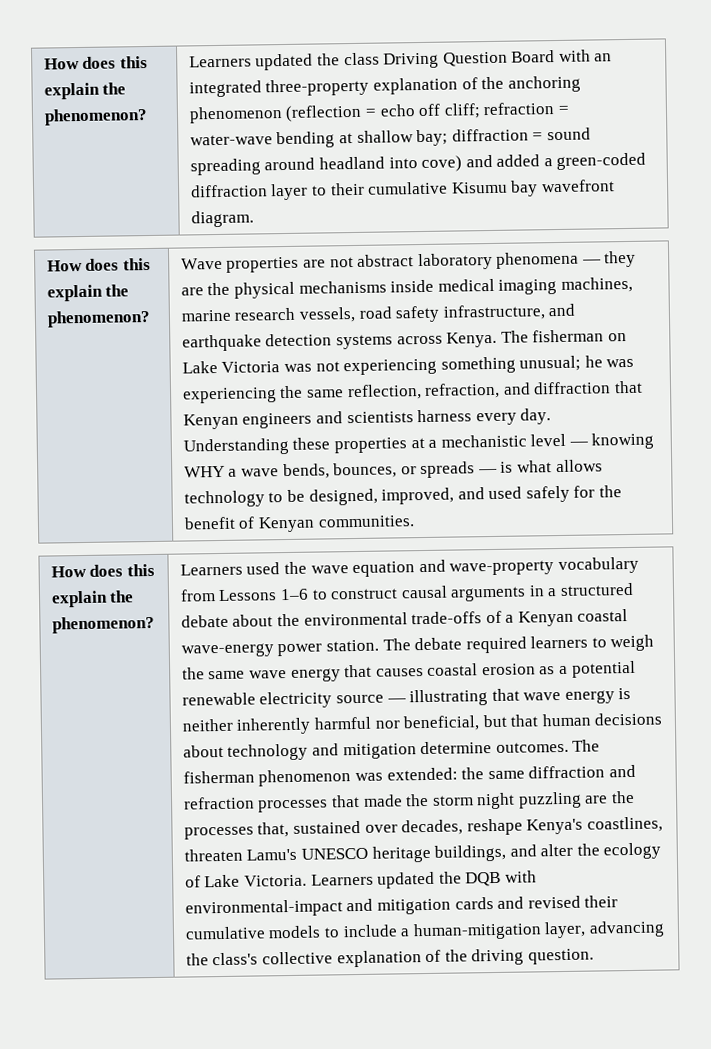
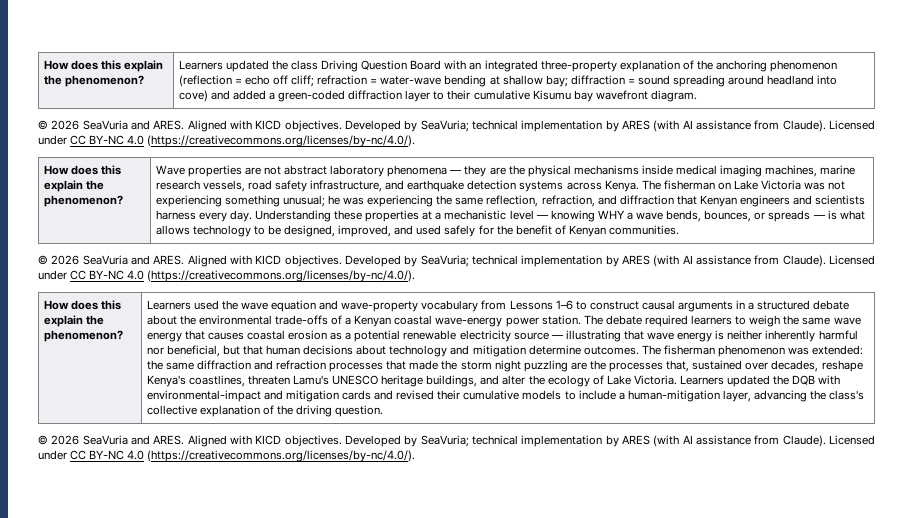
  Learners updated the class Driving Question Board with an integrated three-property explanation of the anchoring phenomenon (reflection = echo off cliff; refraction = water-wave bending at shallow bay; diffraction = sound spreading around headland into cove) and added a green-coded diffraction layer to their cumulative Kisumu bay wavefront diagram.
+ © 2026 SeaVuria and ARES. Aligned with KICD objectives. Developed by SeaVuria; technical implementation by ARES (with AI assistance from Claude). Licensed under CC BY-NC 4.0 (https://creativecommons.org/licenses/by-nc/4.0/).
  Understanding these properties at a mechanistic level — knowing WHY a wave bends, bounces, or spreads — is what allows technology to be designed, improved, and used safely for the benefit of Kenyan communities.
+ © 2026 SeaVuria and ARES. Aligned with KICD objectives. Developed by SeaVuria; technical implementation by ARES (with AI assistance from Claude). Licensed under CC BY-NC 4.0 (https://creativecommons.org/licenses/by-nc/4.0/).
  Learners updated the DQB with environmental-impact and mitigation cards and revised their cumulative models to include a human-mitigation layer, advancing the class's collective explanation of the driving question.
+ © 2026 SeaVuria and ARES. Aligned with KICD objectives. Developed by SeaVuria; technical implementation by ARES (with AI assistance from Claude). Licensed under CC BY-NC 4.0 (https://creativecommons.org/licenses/by-nc/4.0/).

